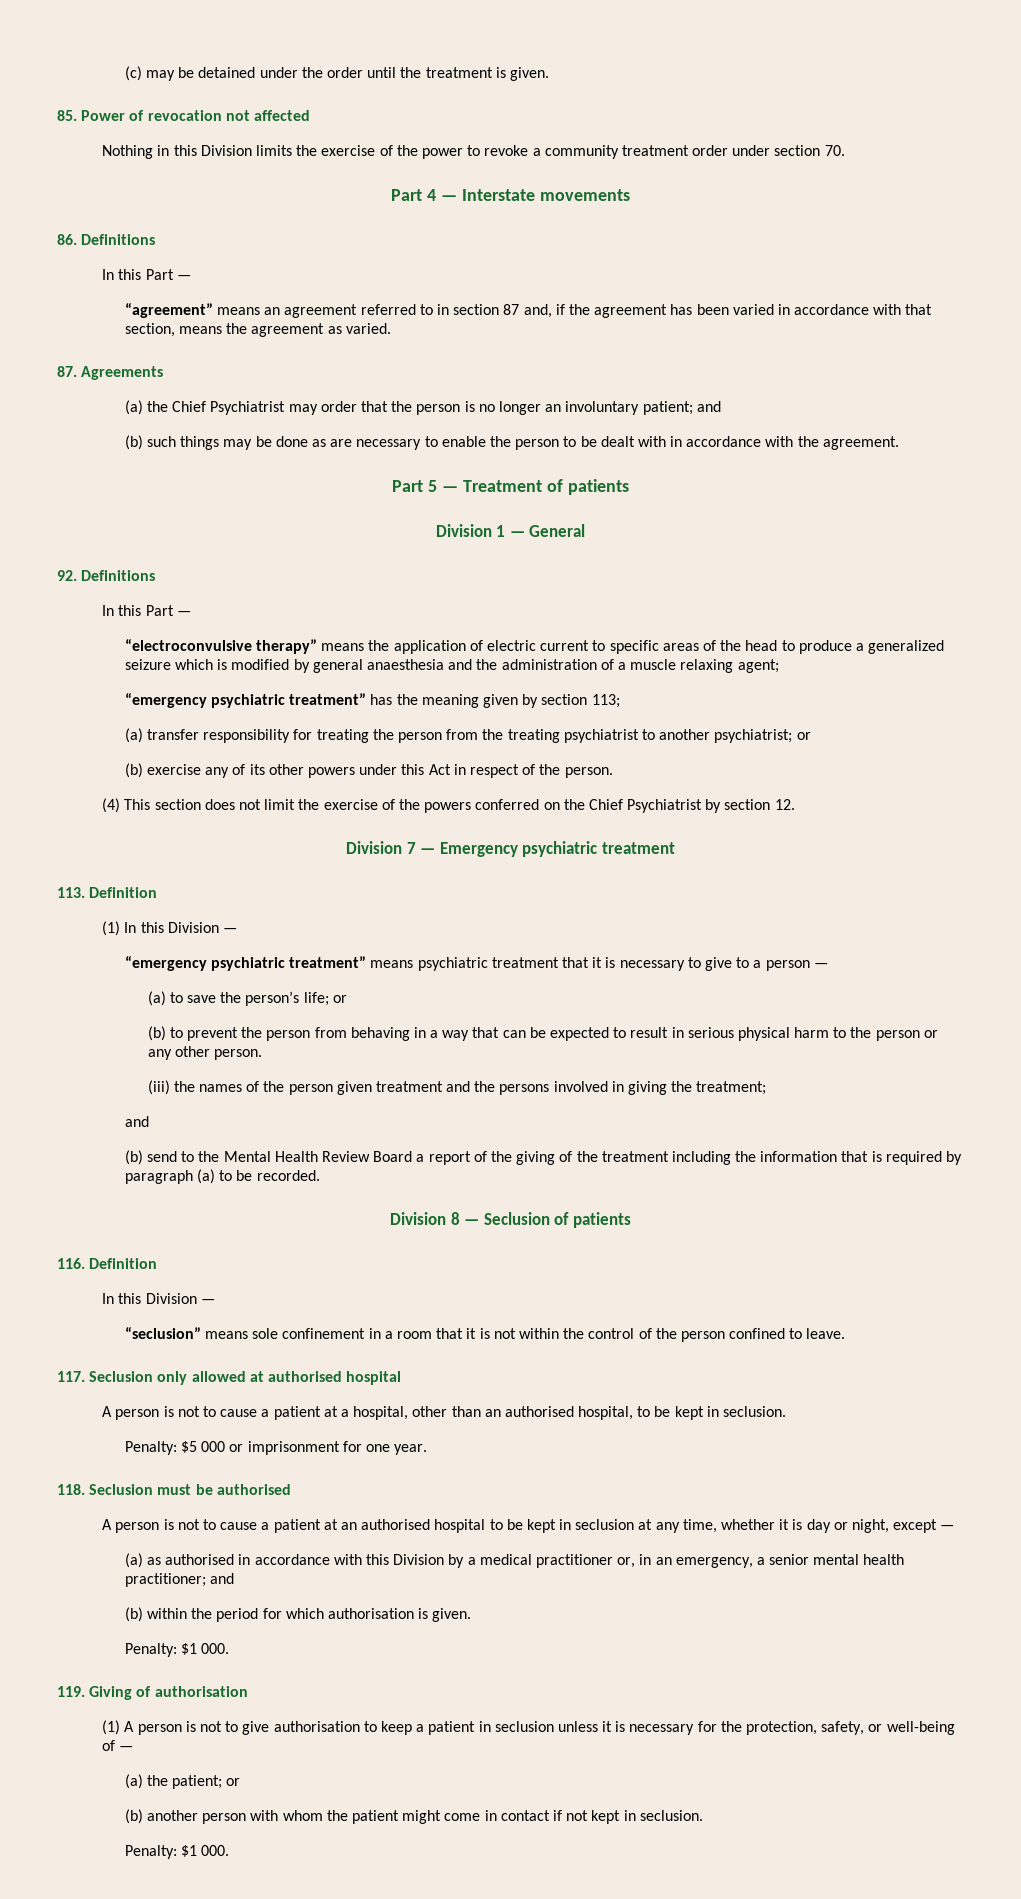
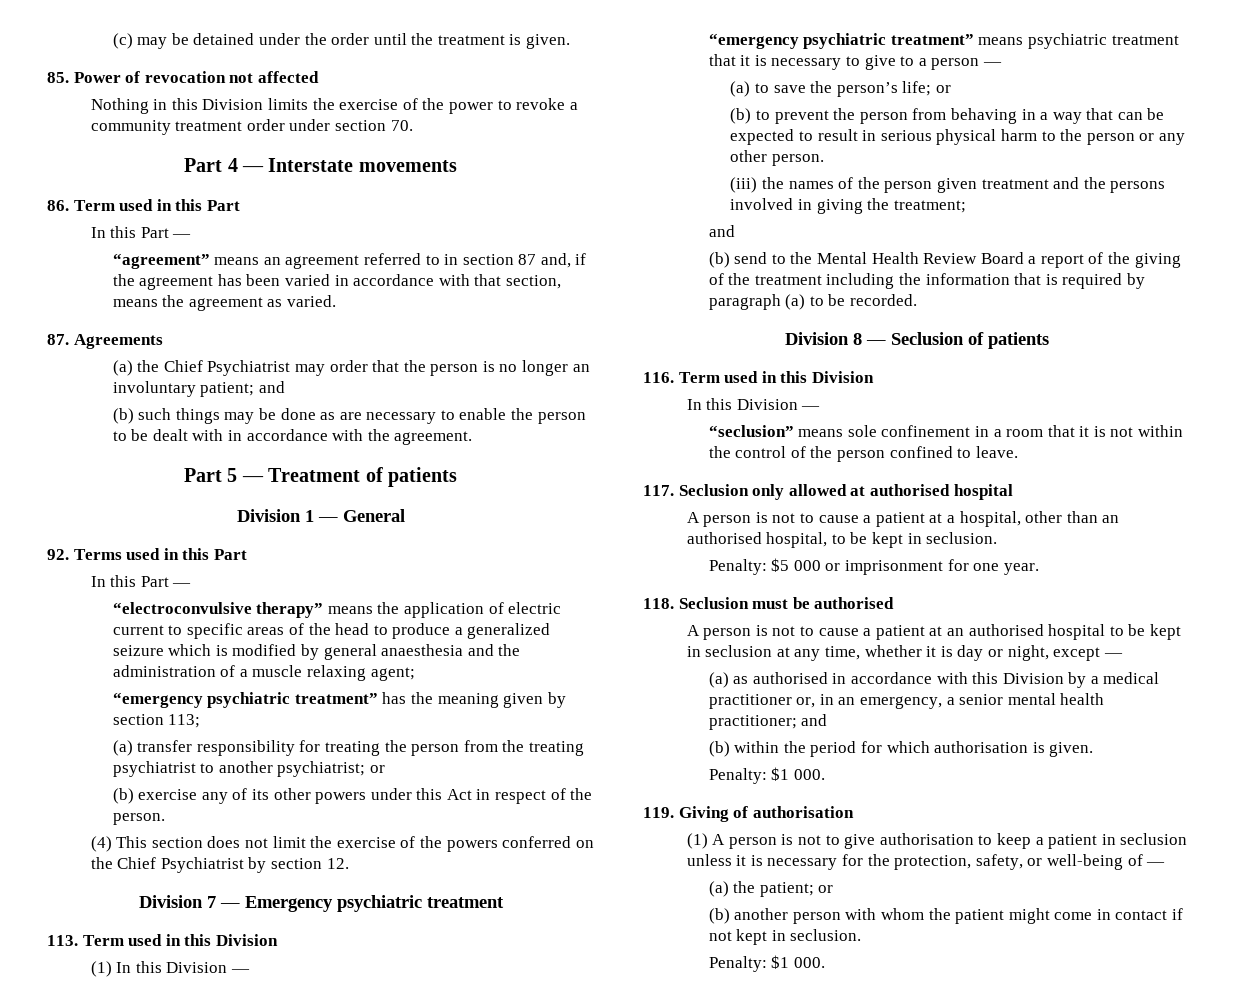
- 86. Definitions
+ 86. Term used in this Part
- 92. Definitions
+ 92. Terms used in this Part
- 113. Definition
+ 113. Term used in this Division
- 116. Definition
+ 116. Term used in this Division

